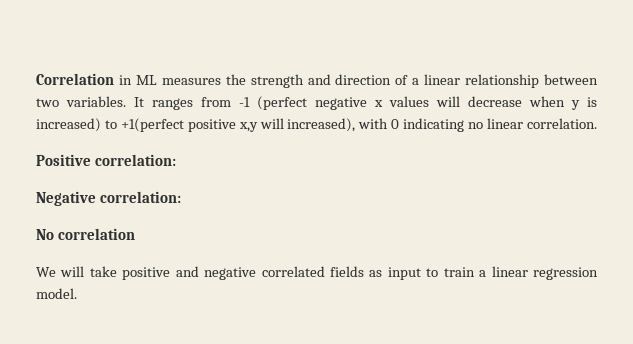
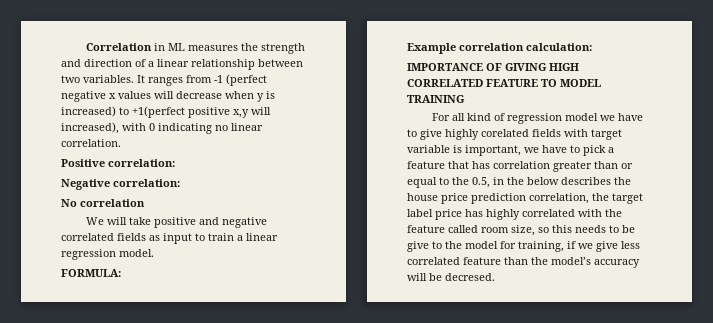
+ FORMULA:
+ Example correlation calculation:
+ IMPORTANCE OF GIVING HIGH CORRELATED FEATURE TO MODEL TRAINING
+ For all kind of regression model we have to give highly corelated fields with target variable is important, we have to pick a feature that has correlation greater than or equal to the 0.5, in the below describes the house price prediction correlation, the target label price has highly correlated with the feature called room size, so this needs to be give to the model for training, if we give less correlated feature than the model’s accuracy will be decresed.

